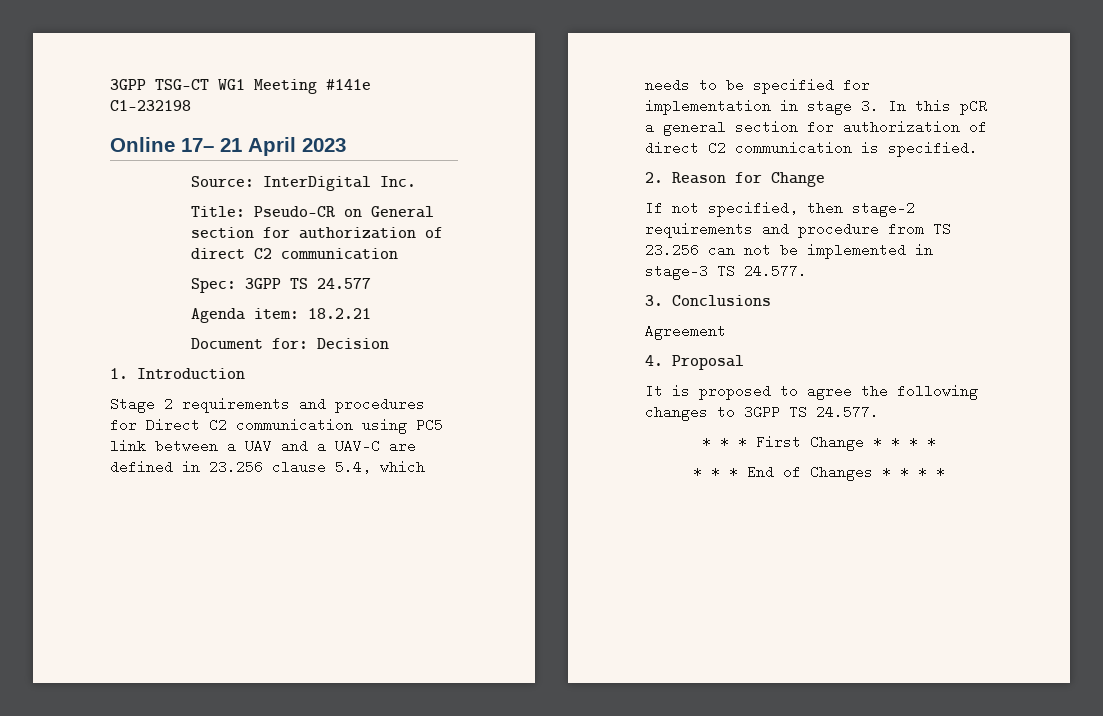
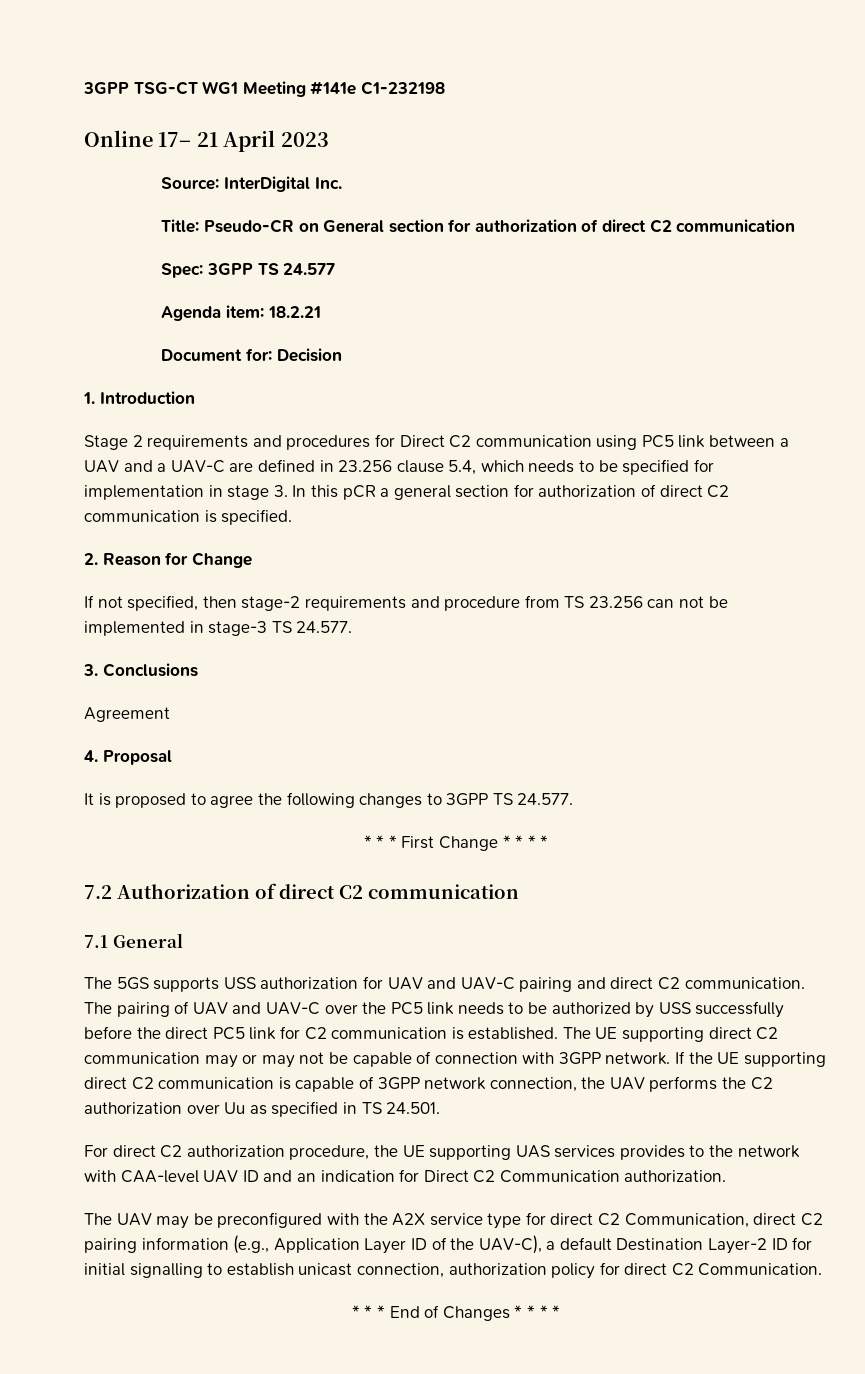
+ 7.2 Authorization of direct C2 communication
+ 7.1 General
+ The 5GS supports USS authorization for UAV and UAV-C pairing and direct C2 communication. The pairing of UAV and UAV-C over the PC5 link needs to be authorized by USS successfully before the direct PC5 link for C2 communication is established. The UE supporting direct C2 communication may or may not be capable of connection with 3GPP network. If the UE supporting direct C2 communication is capable of 3GPP network connection, the UAV performs the C2 authorization over Uu as specified in TS 24.501.
+ For direct C2 authorization procedure, the UE supporting UAS services provides to the network with CAA-level UAV ID and an indication for Direct C2 Communication authorization.
+ The UAV may be preconfigured with the A2X service type for direct C2 Communication, direct C2 pairing information (e.g., Application Layer ID of the UAV-C), a default Destination Layer-2 ID for initial signalling to establish unicast connection, authorization policy for direct C2 Communication.

